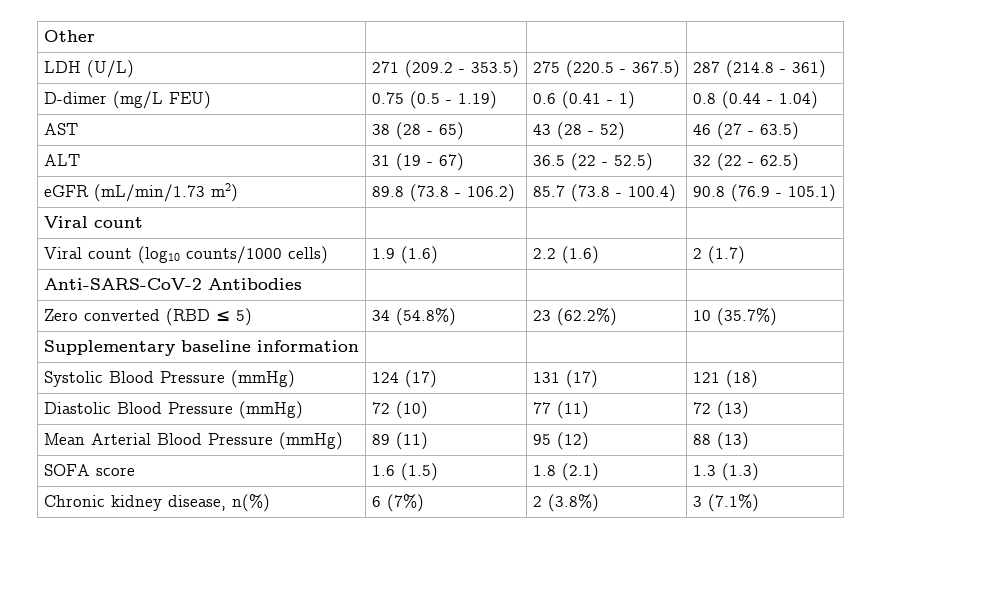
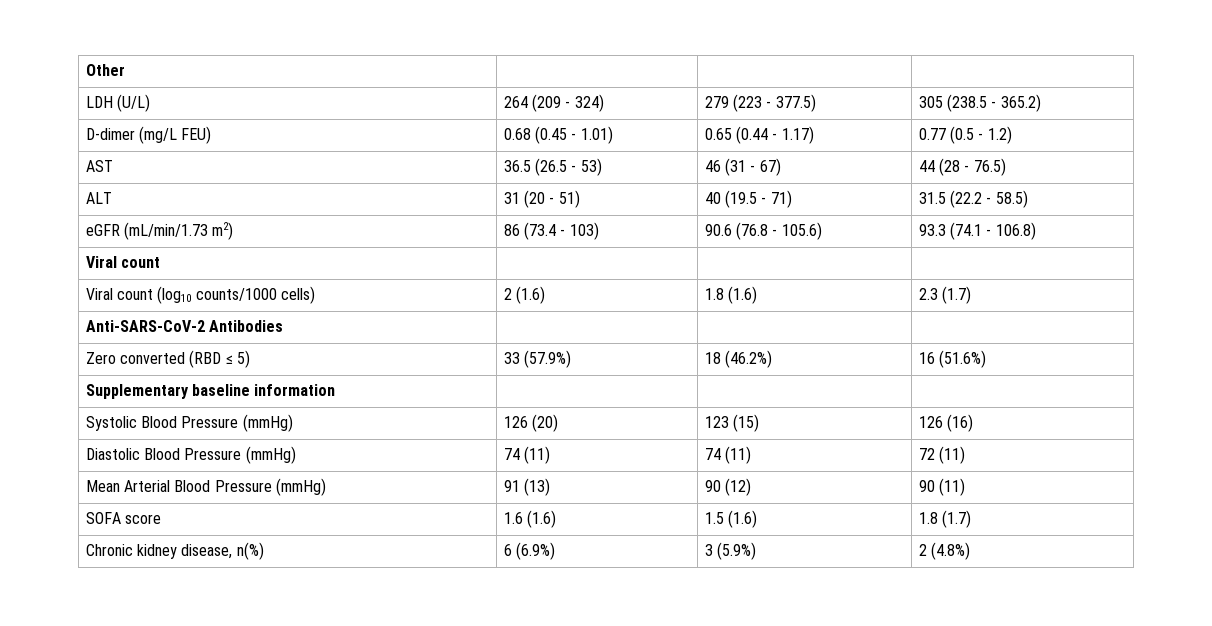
- LDH (U/L) | 271 (209.2 - 353.5) | 275 (220.5 - 367.5) | 287 (214.8 - 361)
- D-dimer (mg/L FEU) | 0.75 (0.5 - 1.19) | 0.6 (0.41 - 1) | 0.8 (0.44 - 1.04)
- AST | 38 (28 - 65) | 43 (28 - 52) | 46 (27 - 63.5)
- ALT | 31 (19 - 67) | 36.5 (22 - 52.5) | 32 (22 - 62.5)
- eGFR (mL/min/1.73 m2) | 89.8 (73.8 - 106.2) | 85.7 (73.8 - 100.4) | 90.8 (76.9 - 105.1)
+ LDH (U/L) | 264 (209 - 324) | 279 (223 - 377.5) | 305 (238.5 - 365.2)
+ D-dimer (mg/L FEU) | 0.68 (0.45 - 1.01) | 0.65 (0.44 - 1.17) | 0.77 (0.5 - 1.2)
+ AST | 36.5 (26.5 - 53) | 46 (31 - 67) | 44 (28 - 76.5)
+ ALT | 31 (20 - 51) | 40 (19.5 - 71) | 31.5 (22.2 - 58.5)
+ eGFR (mL/min/1.73 m2) | 86 (73.4 - 103) | 90.6 (76.8 - 105.6) | 93.3 (74.1 - 106.8)
- Viral count (log10 counts/1000 cells) | 1.9 (1.6) | 2.2 (1.6) | 2 (1.7)
+ Viral count (log10 counts/1000 cells) | 2 (1.6) | 1.8 (1.6) | 2.3 (1.7)
- Zero converted (RBD ≤ 5) | 34 (54.8%) | 23 (62.2%) | 10 (35.7%)
+ Zero converted (RBD ≤ 5) | 33 (57.9%) | 18 (46.2%) | 16 (51.6%)
- Systolic Blood Pressure (mmHg) | 124 (17) | 131 (17) | 121 (18)
+ Systolic Blood Pressure (mmHg) | 126 (20) | 123 (15) | 126 (16)
- Diastolic Blood Pressure (mmHg) | 72 (10) | 77 (11) | 72 (13)
+ Diastolic Blood Pressure (mmHg) | 74 (11) | 74 (11) | 72 (11)
- Mean Arterial Blood Pressure (mmHg) | 89 (11) | 95 (12) | 88 (13)
+ Mean Arterial Blood Pressure (mmHg) | 91 (13) | 90 (12) | 90 (11)
- SOFA score | 1.6 (1.5) | 1.8 (2.1) | 1.3 (1.3)
+ SOFA score | 1.6 (1.6) | 1.5 (1.6) | 1.8 (1.7)
- Chronic kidney disease, n(%) | 6 (7%) | 2 (3.8%) | 3 (7.1%)
+ Chronic kidney disease, n(%) | 6 (6.9%) | 3 (5.9%) | 2 (4.8%)

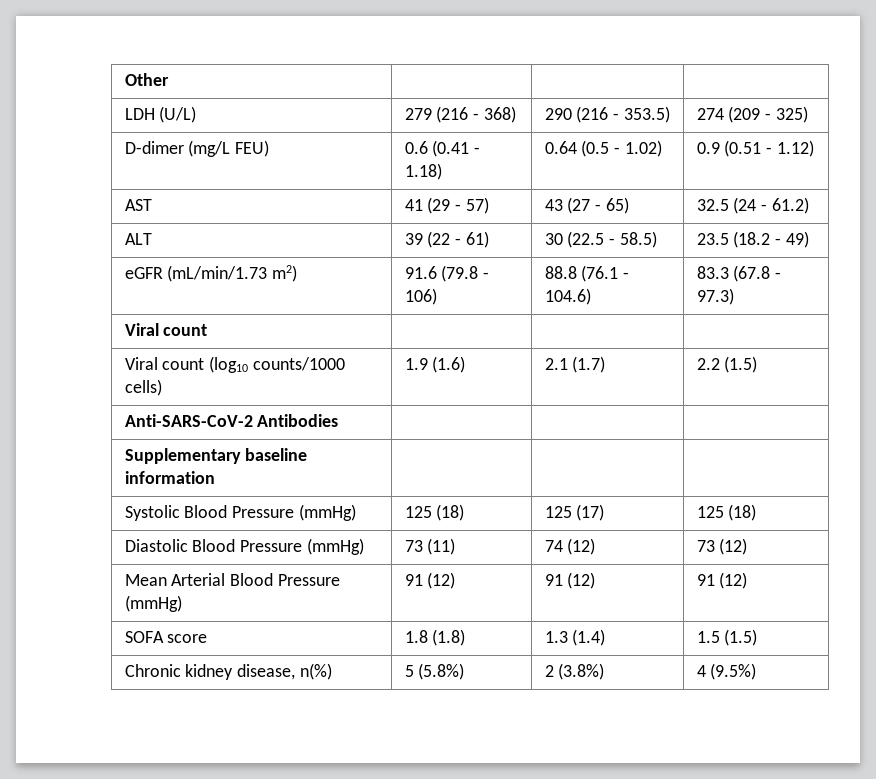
- LDH (U/L) | 264 (209 - 324) | 279 (223 - 377.5) | 305 (238.5 - 365.2)
- D-dimer (mg/L FEU) | 0.68 (0.45 - 1.01) | 0.65 (0.44 - 1.17) | 0.77 (0.5 - 1.2)
- AST | 36.5 (26.5 - 53) | 46 (31 - 67) | 44 (28 - 76.5)
- ALT | 31 (20 - 51) | 40 (19.5 - 71) | 31.5 (22.2 - 58.5)
- eGFR (mL/min/1.73 m2) | 86 (73.4 - 103) | 90.6 (76.8 - 105.6) | 93.3 (74.1 - 106.8)
+ LDH (U/L) | 279 (216 - 368) | 290 (216 - 353.5) | 274 (209 - 325)
+ D-dimer (mg/L FEU) | 0.6 (0.41 - 1.18) | 0.64 (0.5 - 1.02) | 0.9 (0.51 - 1.12)
+ AST | 41 (29 - 57) | 43 (27 - 65) | 32.5 (24 - 61.2)
+ ALT | 39 (22 - 61) | 30 (22.5 - 58.5) | 23.5 (18.2 - 49)
+ eGFR (mL/min/1.73 m2) | 91.6 (79.8 - 106) | 88.8 (76.1 - 104.6) | 83.3 (67.8 - 97.3)
- Viral count (log10 counts/1000 cells) | 2 (1.6) | 1.8 (1.6) | 2.3 (1.7)
+ Viral count (log10 counts/1000 cells) | 1.9 (1.6) | 2.1 (1.7) | 2.2 (1.5)
  Anti-SARS-CoV-2 Antibodies | | |
- Zero converted (RBD ≤ 5) | 33 (57.9%) | 18 (46.2%) | 16 (51.6%)
- Systolic Blood Pressure (mmHg) | 126 (20) | 123 (15) | 126 (16)
+ Systolic Blood Pressure (mmHg) | 125 (18) | 125 (17) | 125 (18)
- Diastolic Blood Pressure (mmHg) | 74 (11) | 74 (11) | 72 (11)
+ Diastolic Blood Pressure (mmHg) | 73 (11) | 74 (12) | 73 (12)
- Mean Arterial Blood Pressure (mmHg) | 91 (13) | 90 (12) | 90 (11)
- SOFA score | 1.6 (1.6) | 1.5 (1.6) | 1.8 (1.7)
- Chronic kidney disease, n(%) | 6 (6.9%) | 3 (5.9%) | 2 (4.8%)
+ Mean Arterial Blood Pressure (mmHg) | 91 (12) | 91 (12) | 91 (12)
+ SOFA score | 1.8 (1.8) | 1.3 (1.4) | 1.5 (1.5)
+ Chronic kidney disease, n(%) | 5 (5.8%) | 2 (3.8%) | 4 (9.5%)

